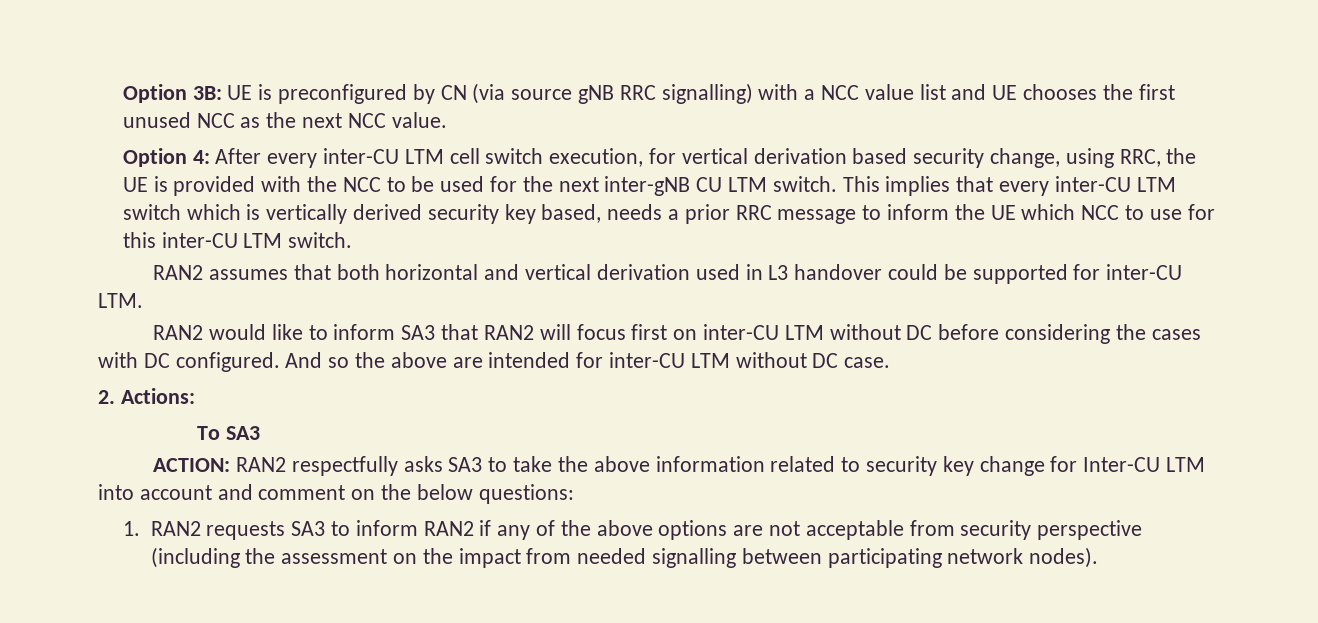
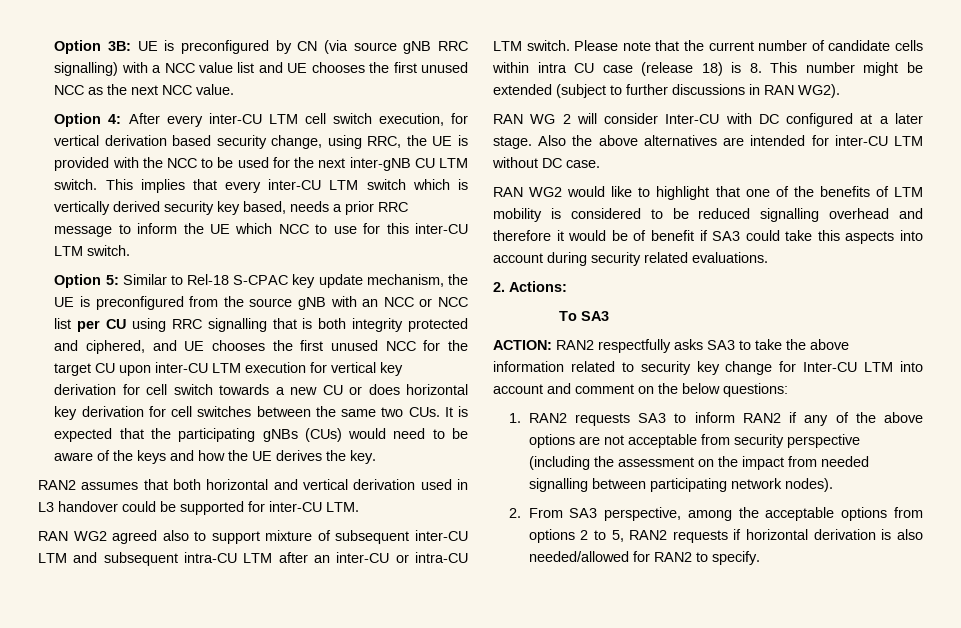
+ Option 5: Similar to Rel-18 S-CPAC key update mechanism, the UE is preconfigured from the source gNB with an NCC or NCC list per CU using RRC signalling that is both integrity protected and ciphered, and UE chooses the first unused NCC for the target CU upon inter-CU LTM execution for vertical key derivation for cell switch towards a new CU or does horizontal key derivation for cell switches between the same two CUs. It is expected that the participating gNBs (CUs) would need to be aware of the keys and how the UE derives the key.
- RAN2 would like to inform SA3 that RAN2 will focus first on inter-CU LTM without DC before considering the cases with DC configured. And so the above are intended for inter-CU LTM without DC case.
+ RAN WG2 agreed also to support mixture of subsequent inter-CU LTM and subsequent intra-CU LTM after an inter-CU or intra-CU LTM switch. Please note that the current number of candidate cells within intra CU case (release 18) is 8. This number might be extended (subject to further discussions in RAN WG2).
+ RAN WG 2 will consider Inter-CU with DC configured at a later stage. Also the above alternatives are intended for inter-CU LTM without DC case.
+ RAN WG2 would like to highlight that one of the benefits of LTM mobility is considered to be reduced signalling overhead and therefore it would be of benefit if SA3 could take this aspects into account during security related evaluations.
+ 2. From SA3 perspective, among the acceptable options from options 2 to 5, RAN2 requests if horizontal derivation is also needed/allowed for RAN2 to specify.

